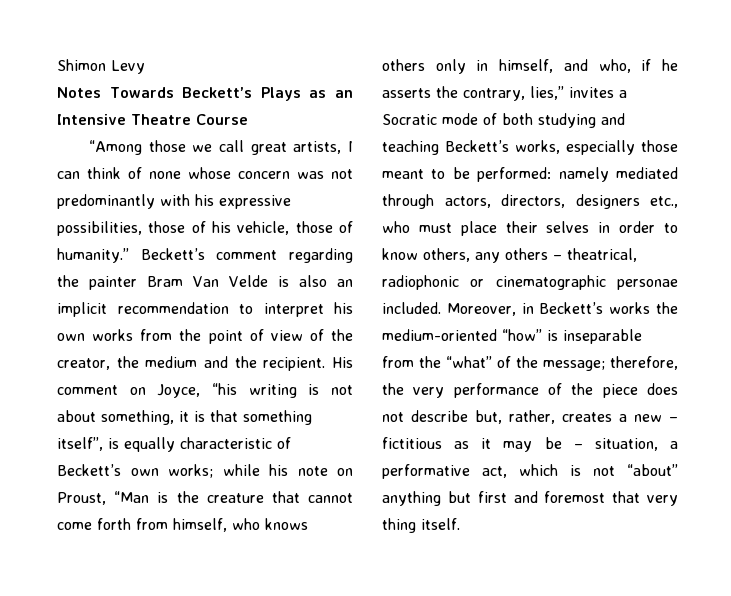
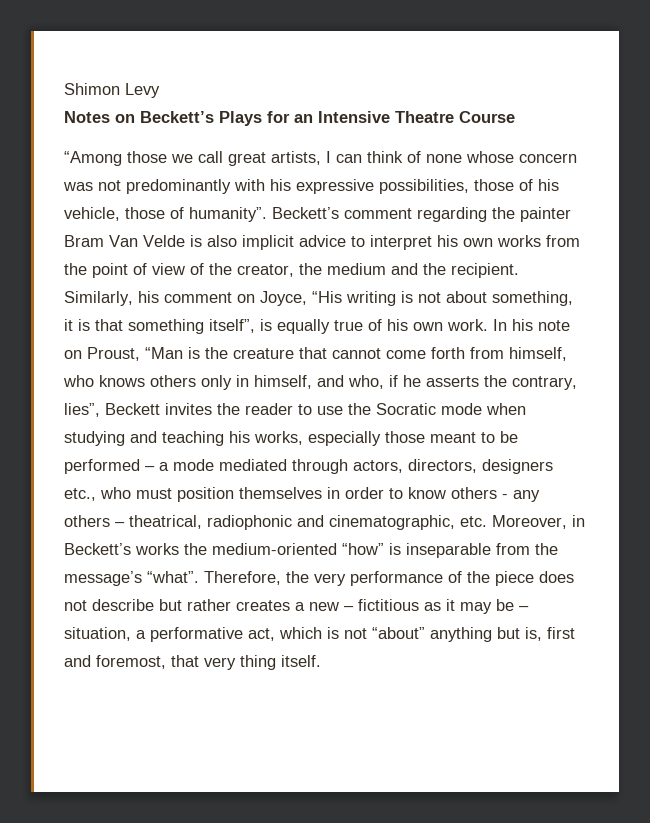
- Notes Towards Beckett’s Plays as an Intensive Theatre Course
+ Notes on Beckett’s Plays for an Intensive Theatre Course
- “Among those we call great artists, I can think of none whose concern was not predominantly with his expressive possibilities, those of his vehicle, those of humanity.”
+ “Among those we call great artists, I can think of none whose concern was not predominantly with his expressive possibilities, those of his vehicle, those of humanity”.
- Beckett’s comment regarding the painter Bram Van Velde is also an implicit recommendation to interpret his own works from the point of view of the creator, the medium and the recipient.
+ Beckett’s comment regarding the painter Bram Van Velde is also implicit advice to interpret his own works from the point of view of the creator, the medium and the recipient.
- His comment on Joyce, “his writing is not about something, it is that something itself”, is equally characteristic of Beckett’s own works; while his note on Proust, “Man is the creature that cannot come forth from himself, who knows others only in himself, and who, if he asserts the contrary, lies,” invites a Socratic mode of both studying and teaching Beckett’s works, especially those meant to be performed: namely mediated through actors, directors, designers etc., who must place their selves in order to know others, any others – theatrical, radiophonic or cinematographic personae included. Moreover, in Beckett’s works the medium-oriented “how” is inseparable from the “what” of the message; therefore, the very performance of the piece does not describe but, rather, creates a new – fictitious as it may be – situation, a performative act, which is not “about” anything but first and foremost that very thing itself.
+ Similarly, his comment on Joyce, “His writing is not about something, it is that something itself”, is equally true of his own work. In his note on Proust, “Man is the creature that cannot come forth from himself, who knows others only in himself, and who, if he asserts the contrary, lies”, Beckett invites the reader to use the Socratic mode when studying and teaching his works, especially those meant to be performed – a mode mediated through actors, directors, designers etc., who must position themselves in order to know others - any others – theatrical, radiophonic and cinematographic, etc. Moreover, in Beckett’s works the medium-oriented “how” is inseparable from the message’s “what”. Therefore, the very performance of the piece does not describe but rather creates a new – fictitious as it may be – situation, a performative act, which is not “about” anything but is, first and foremost, that very thing itself.

